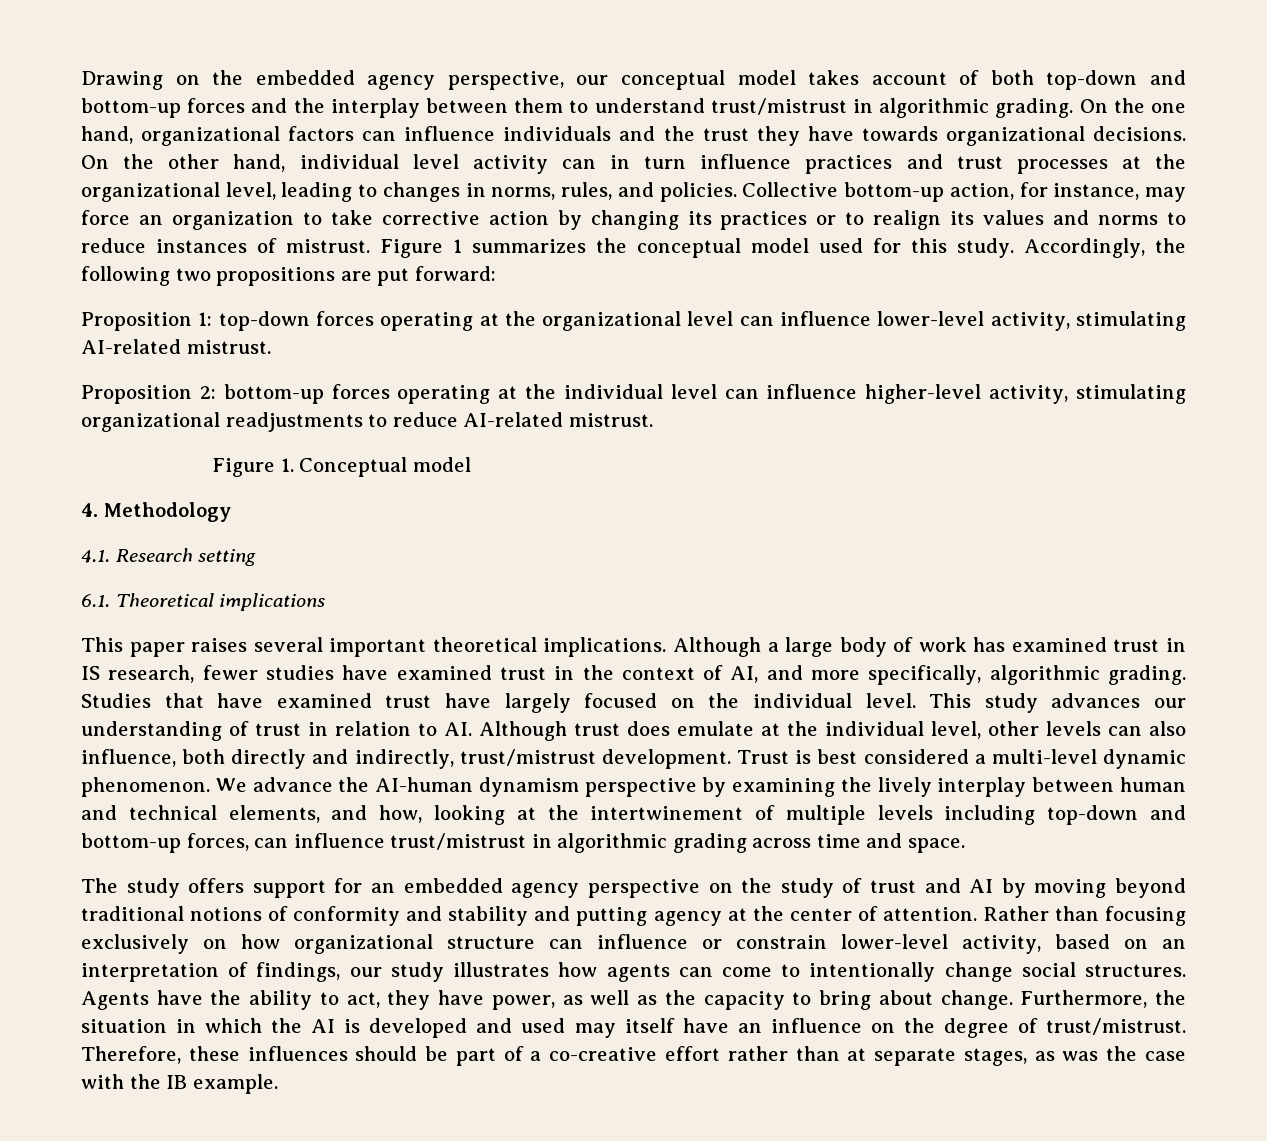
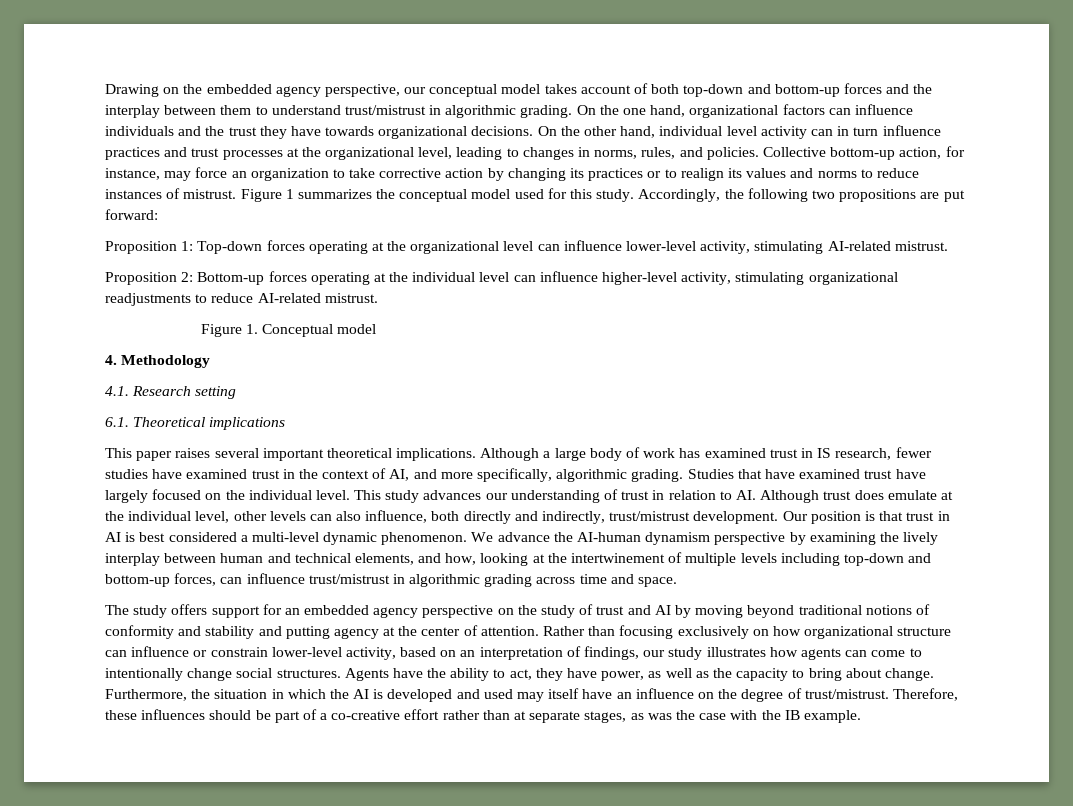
- Proposition 1: top-down forces operating at the organizational level can influence lower-level activity, stimulating AI-related mistrust.
+ Proposition 1: Top-down forces operating at the organizational level can influence lower-level activity, stimulating AI-related mistrust.
- Proposition 2: bottom-up forces operating at the individual level can influence higher-level activity, stimulating organizational readjustments to reduce AI-related mistrust.
+ Proposition 2: Bottom-up forces operating at the individual level can influence higher-level activity, stimulating organizational readjustments to reduce AI-related mistrust.
- Trust is best considered a multi-level dynamic phenomenon.
+ Our position is that trust in AI is best considered a multi-level dynamic phenomenon.

